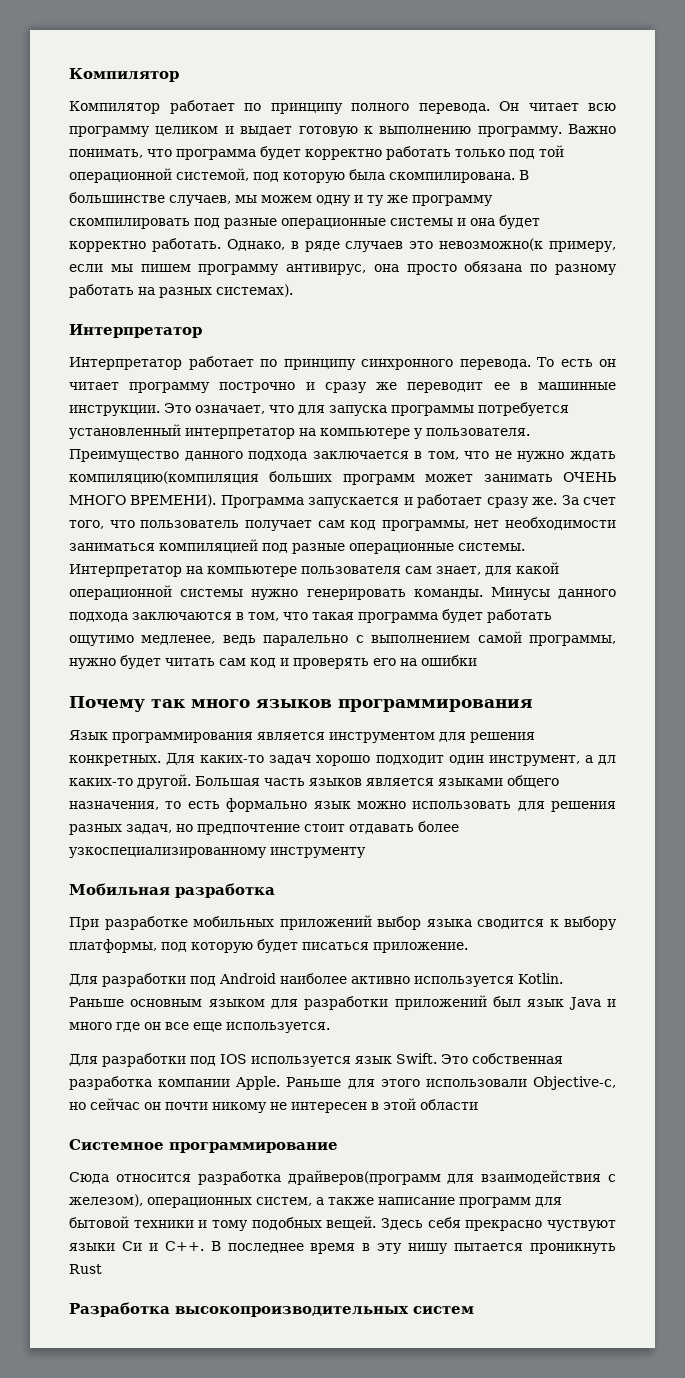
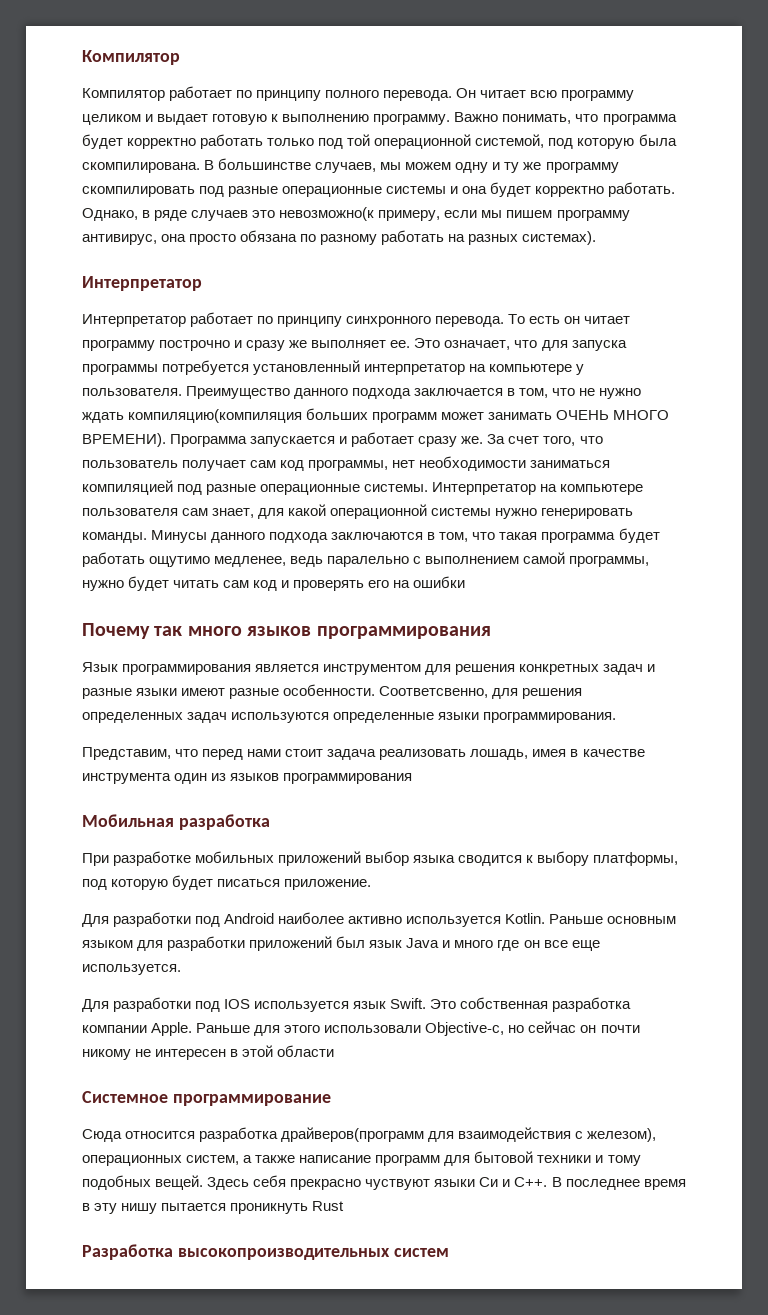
- То есть он читает программу построчно и сразу же переводит ее в машинные инструкции.
+ То есть он читает программу построчно и сразу же выполняет ее.
- Язык программирования является инструментом для решения конкретных. Для каких-то задач хорошо подходит один инструмент, а дл каких-то другой. Большая часть языков является языками общего назначения, то есть формально язык можно использовать для решения разных задач, но предпочтение стоит отдавать более узкоспециализированному инструменту
+ Язык программирования является инструментом для решения конкретных задач и разные языки имеют разные особенности. Соответсвенно, для решения определенных задач используются определенные языки программирования.
+ Представим, что перед нами стоит задача реализовать лошадь, имея в качестве инструмента один из языков программирования

